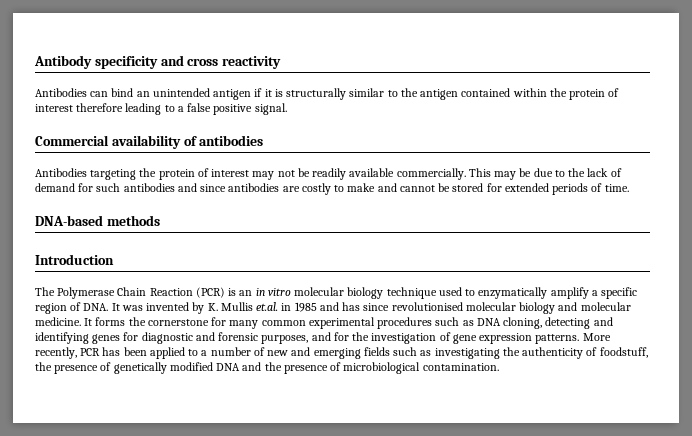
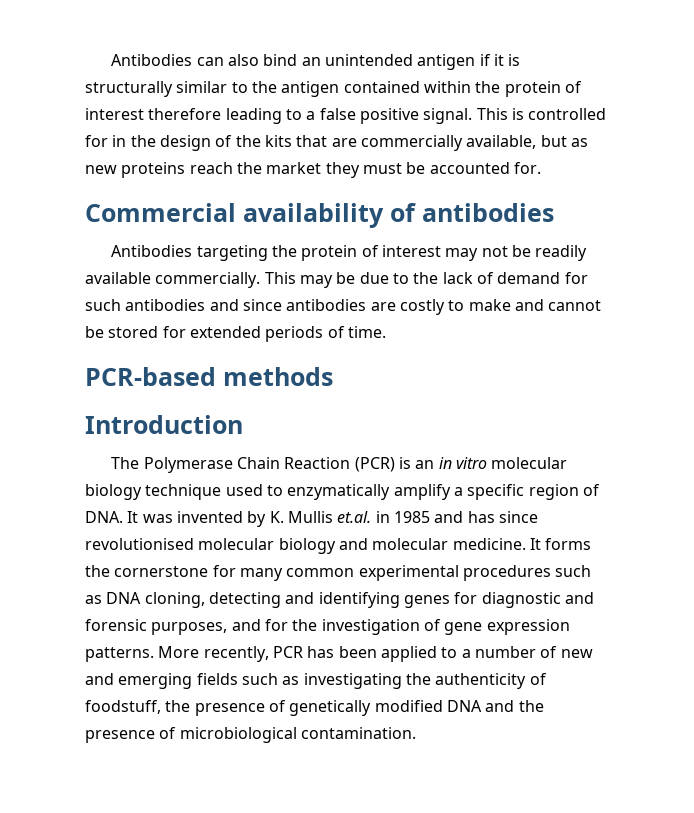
- Antibody specificity and cross reactivity
- Antibodies can bind an unintended antigen if it is structurally similar to the antigen contained within the protein of interest therefore leading to a false positive signal.
+ Antibodies can also bind an unintended antigen if it is structurally similar to the antigen contained within the protein of interest therefore leading to a false positive signal. This is controlled for in the design of the kits that are commercially available, but as new proteins reach the market they must be accounted for.
- DNA-based methods
+ PCR-based methods

